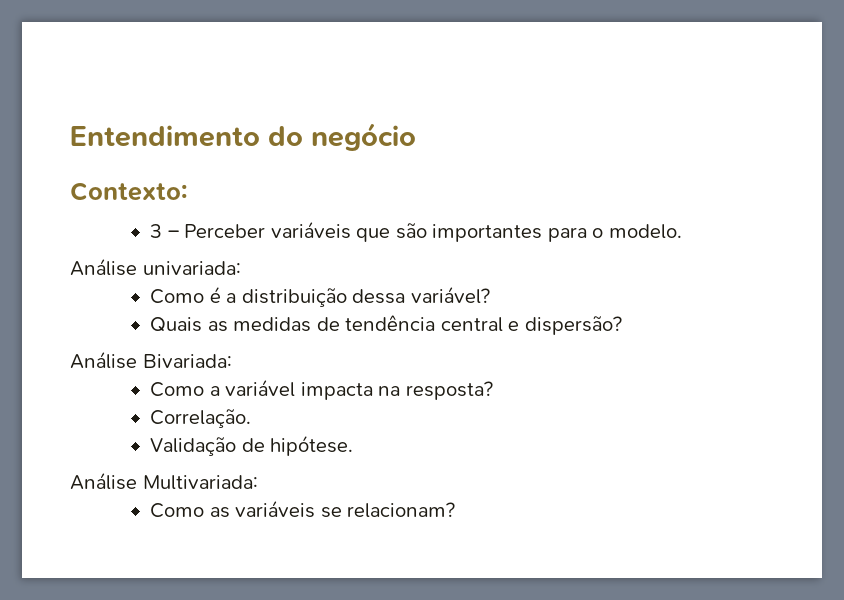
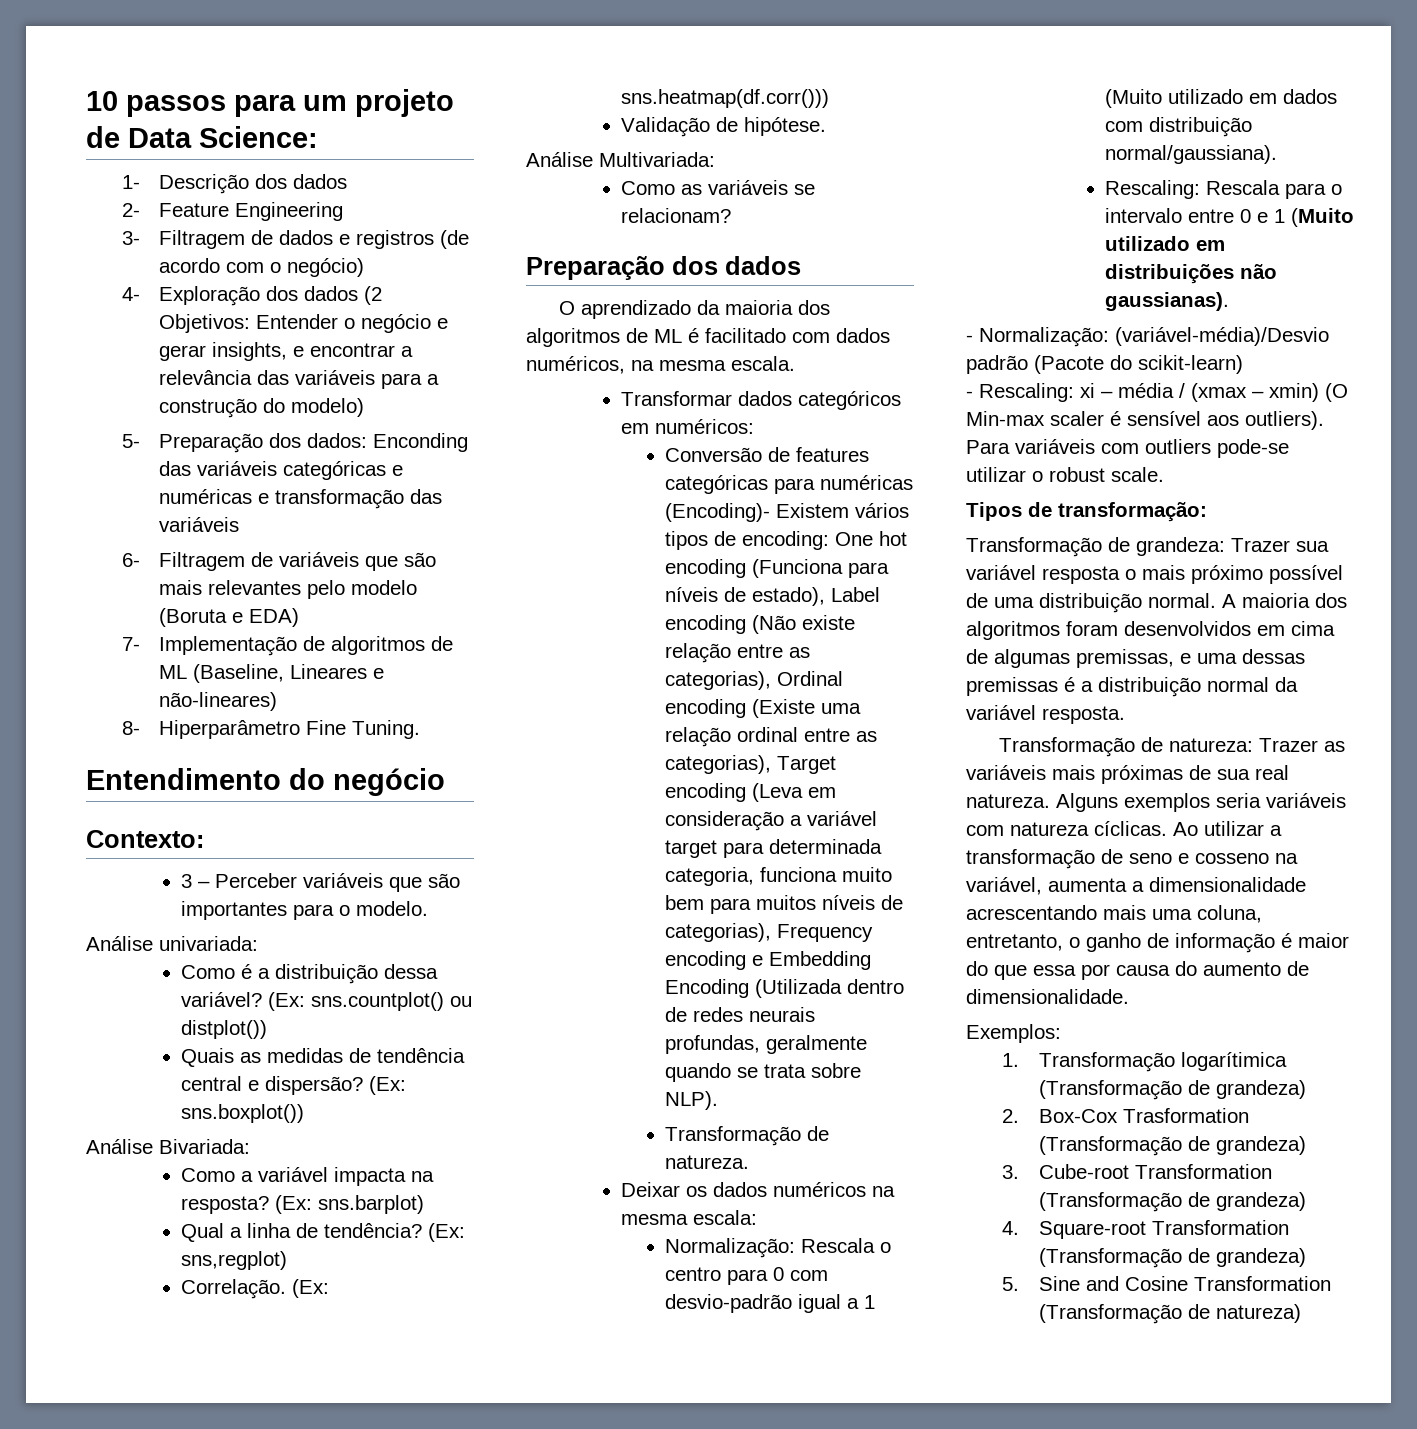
+ 10 passos para um projeto de Data Science:
+ 1- Descrição dos dados
+ 2- Feature Engineering
+ 3- Filtragem de dados e registros (de acordo com o negócio)
+ 4- Exploração dos dados (2 Objetivos: Entender o negócio e gerar insights, e encontrar a relevância das variáveis para a construção do modelo)
+ 5- Preparação dos dados: Enconding das variáveis categóricas e numéricas e transformação das variáveis
+ 6- Filtragem de variáveis que são mais relevantes pelo modelo (Boruta e EDA)
+ 7- Implementação de algoritmos de ML (Baseline, Lineares e não-lineares)
+ 8- Hiperparâmetro Fine Tuning.
+ (Ex: sns.countplot() ou distplot())
+ (Ex: sns.boxplot())
+ (Ex: sns.barplot)
+ Qual a linha de tendência? (Ex: sns,regplot)
+ (Ex: sns.heatmap(df.corr()))
+ Preparação dos dados
+ O aprendizado da maioria dos algoritmos de ML é facilitado com dados numéricos, na mesma escala.
+ Transformar dados categóricos em numéricos:
+ Conversão de features categóricas para numéricas (Encoding)- Existem vários tipos de encoding: One hot encoding (Funciona para níveis de estado), Label encoding (Não existe relação entre as categorias), Ordinal encoding (Existe uma relação ordinal entre as categorias), Target encoding (Leva em consideração a variável target para determinada categoria, funciona muito bem para muitos níveis de categorias), Frequency encoding e Embedding Encoding (Utilizada dentro de redes neurais profundas, geralmente quando se trata sobre NLP).
+ Transformação de natureza.
+ Deixar os dados numéricos na mesma escala:
+ Normalização: Rescala o centro para 0 com desvio-padrão igual a 1 (Muito utilizado em dados com distribuição normal/gaussiana).
+ Rescaling: Rescala para o intervalo entre 0 e 1 (Muito utilizado em distribuições não gaussianas).
+ - Normalização: (variável-média)/Desvio padrão (Pacote do scikit-learn)
+ - Rescaling: xi – média / (xmax – xmin) (O Min-max scaler é sensível aos outliers). Para variáveis com outliers pode-se utilizar o robust scale.
+ Tipos de transformação:
+ Transformação de grandeza: Trazer sua variável resposta o mais próximo possível de uma distribuição normal. A maioria dos algoritmos foram desenvolvidos em cima de algumas premissas, e uma dessas premissas é a distribuição normal da variável resposta.
+ Transformação de natureza: Trazer as variáveis mais próximas de sua real natureza. Alguns exemplos seria variáveis com natureza cíclicas. Ao utilizar a transformação de seno e cosseno na variável, aumenta a dimensionalidade acrescentando mais uma coluna, entretanto, o ganho de informação é maior do que essa por causa do aumento de dimensionalidade.
+ Exemplos:
+ 1. Transformação logarítimica (Transformação de grandeza)
+ 2. Box-Cox Trasformation (Transformação de grandeza)
+ 3. Cube-root Transformation (Transformação de grandeza)
+ 4. Square-root Transformation (Transformação de grandeza)
+ 5. Sine and Cosine Transformation (Transformação de natureza)

